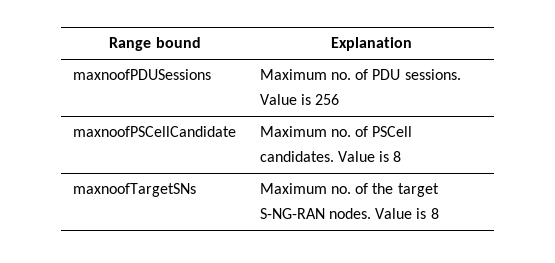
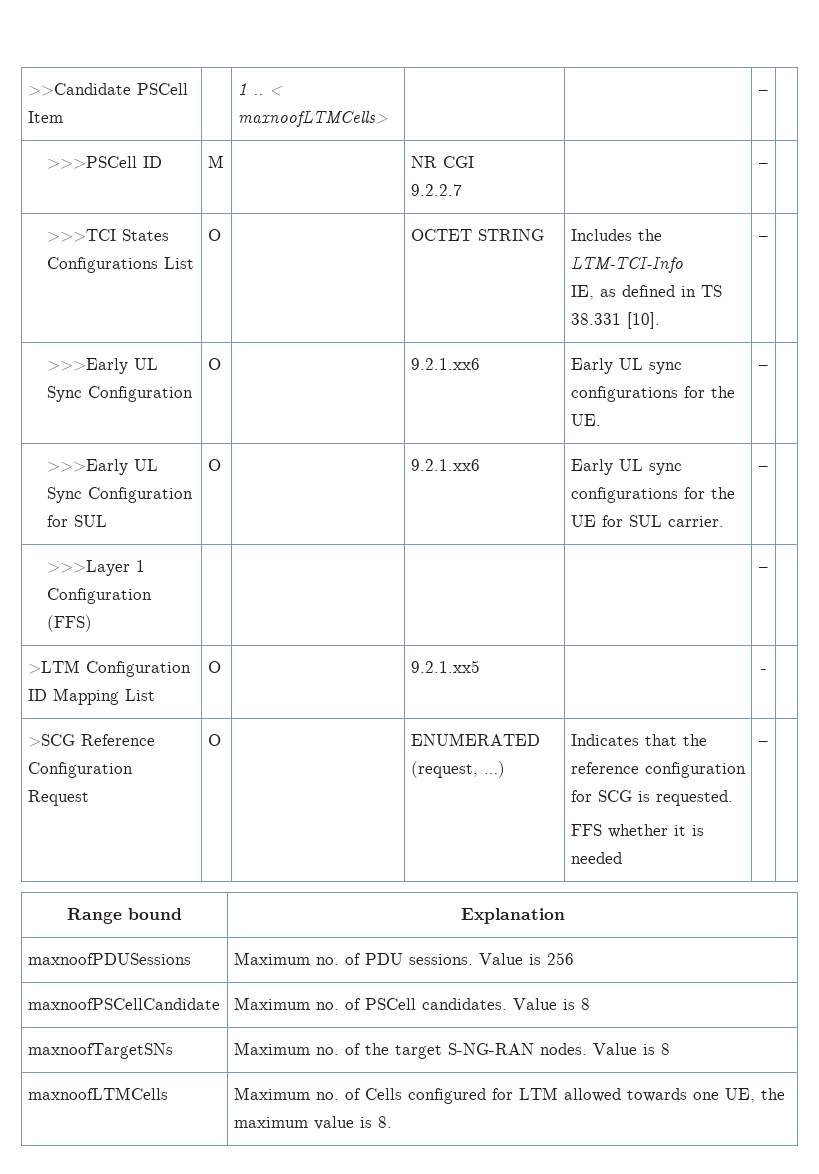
+ >>Candidate PSCell Item | | 1 .. < maxnoofLTMCells> | | | – |
+ >>>PSCell ID | M | | NR CGI
+ 9.2.2.7 | | – |
+ >>>TCI States Configurations List | O | | OCTET STRING | Includes the LTM-TCI-Info
+ IE, as defined in TS 38.331 [10]. | – |
+ >>>Early UL Sync Configuration | O | | 9.2.1.xx6 | Early UL sync configurations for the UE. | – |
+ >>>Early UL Sync Configuration for SUL | O | | 9.2.1.xx6 | Early UL sync configurations for the UE for SUL carrier. | – |
+ >>>Layer 1 Configuration (FFS) | | | | | – |
+ >LTM Configuration ID Mapping List | O | | 9.2.1.xx5 | | - |
+ >SCG Reference Configuration Request | O | | ENUMERATED (request, …) | Indicates that the reference configuration for SCG is requested.
+ FFS whether it is needed | – |
+ maxnoofLTMCells | Maximum no. of Cells configured for LTM allowed towards one UE, the maximum value is 8.

